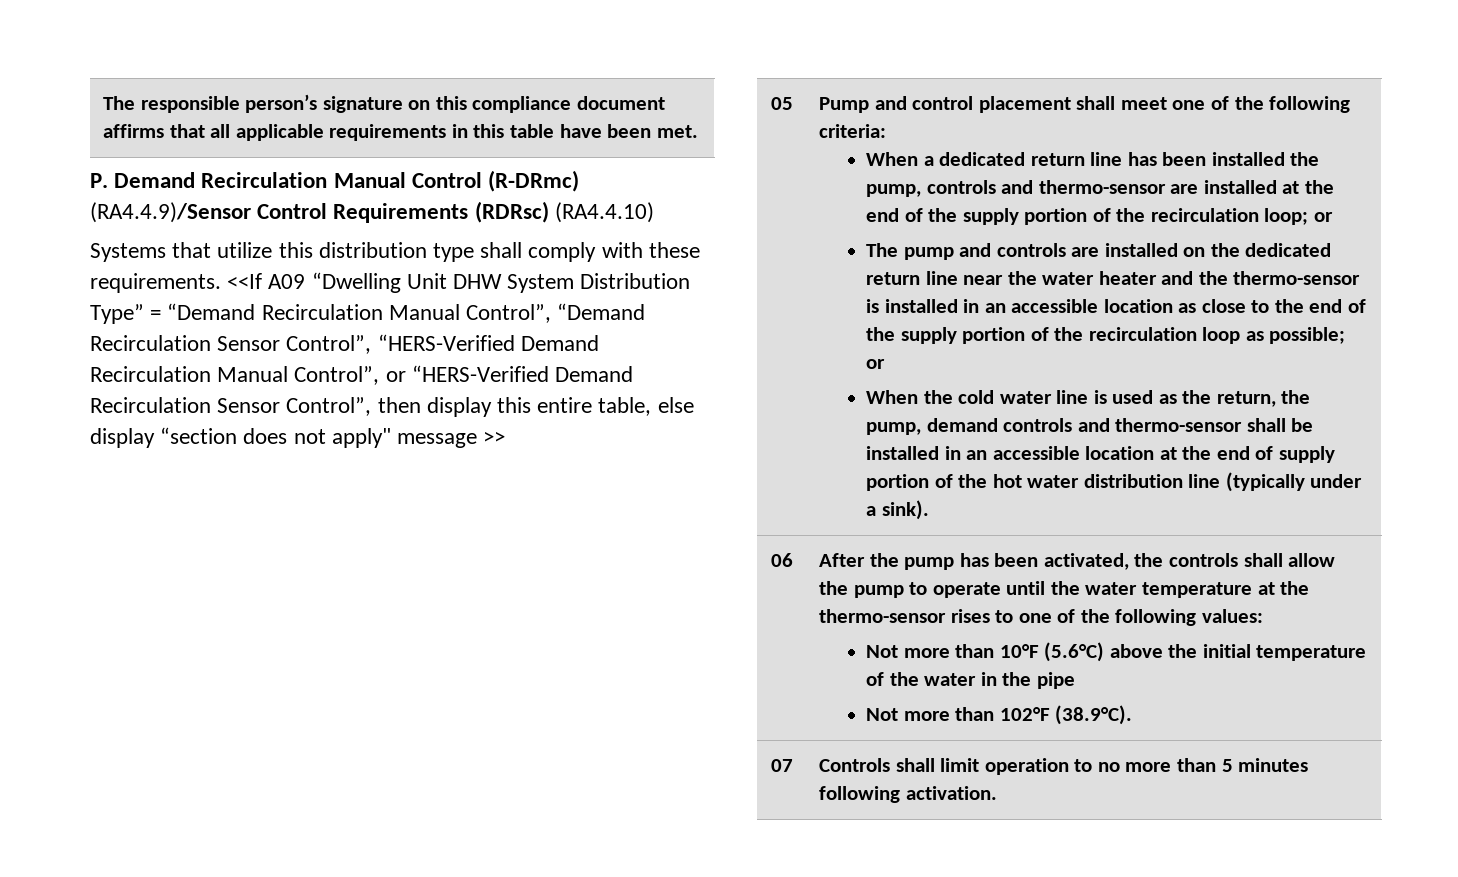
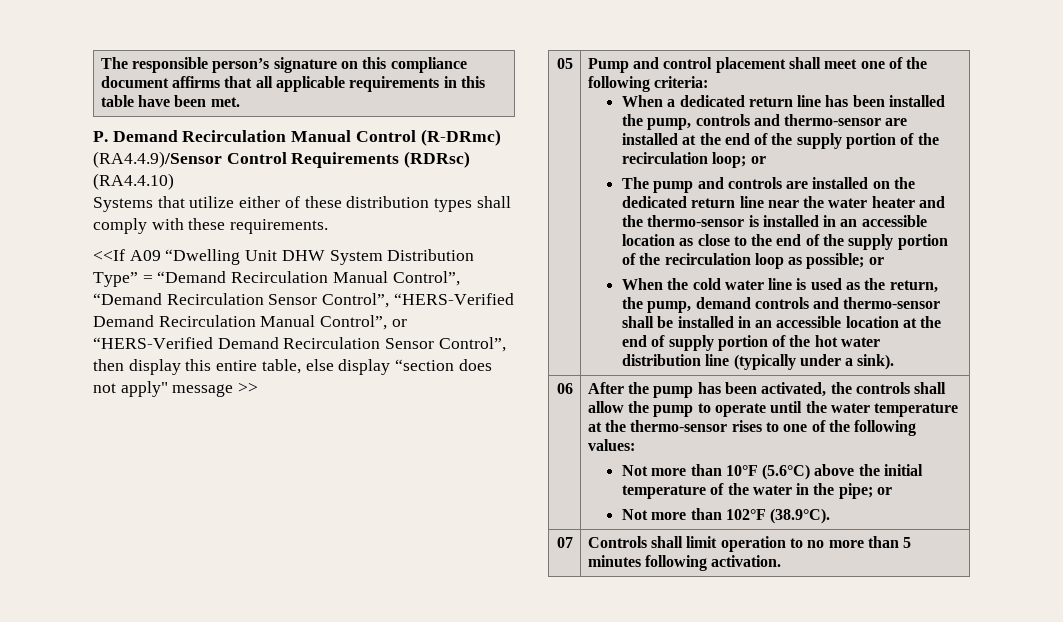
- Systems that utilize this distribution type shall comply with these requirements. <<If A09 “Dwelling Unit DHW System Distribution Type” = “Demand Recirculation Manual Control”, “Demand Recirculation Sensor Control”, “HERS-Verified Demand Recirculation Manual Control”, or “HERS-Verified Demand Recirculation Sensor Control”, then display this entire table, else display “section does not apply" message >>
+ Systems that utilize either of these distribution types shall comply with these requirements.
+ <<If A09 “Dwelling Unit DHW System Distribution Type” = “Demand Recirculation Manual Control”, “Demand Recirculation Sensor Control”, “HERS-Verified Demand Recirculation Manual Control”, or “HERS-Verified Demand Recirculation Sensor Control”, then display this entire table, else display “section does not apply" message >>
- Not more than 10°F (5.6°C) above the initial temperature of the water in the pipe
+ Not more than 10°F (5.6°C) above the initial temperature of the water in the pipe; or

